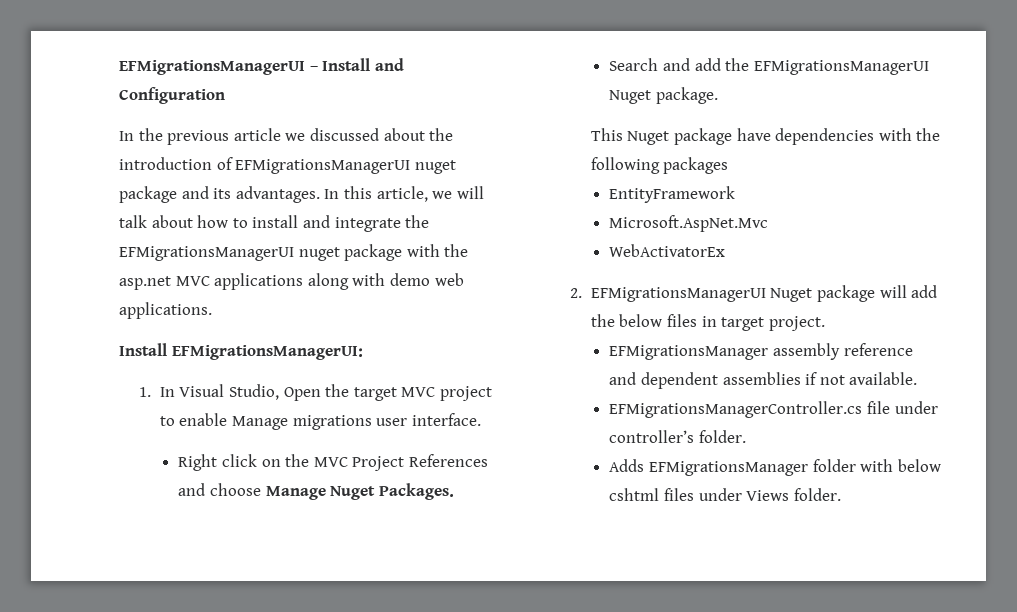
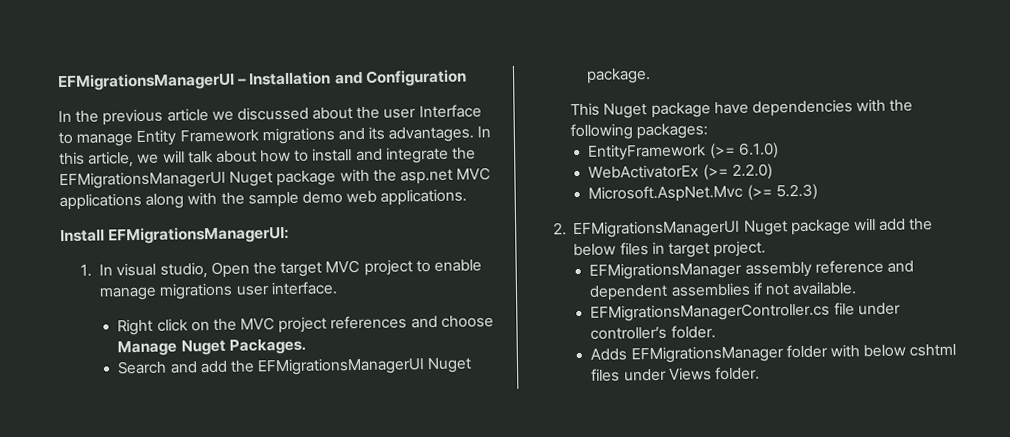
- EFMigrationsManagerUI – Install and Configuration
+ EFMigrationsManagerUI – Installation and Configuration
- In the previous article we discussed about the introduction of EFMigrationsManagerUI nuget package and its advantages.
+ In the previous article we discussed about the user Interface to manage Entity Framework migrations and its advantages.
- In this article, we will talk about how to install and integrate the EFMigrationsManagerUI nuget package with the asp.net MVC applications along with demo web applications.
+ In this article, we will talk about how to install and integrate the EFMigrationsManagerUI Nuget package with the asp.net MVC applications along with the sample demo web applications.
- 1. In Visual Studio, Open the target MVC project to enable Manage migrations user interface.
+ 1. In visual studio, Open the target MVC project to enable manage migrations user interface.
- Right click on the MVC Project References and choose Manage Nuget Packages.
+ Right click on the MVC project references and choose Manage Nuget Packages.
- This Nuget package have dependencies with the following packages
+ This Nuget package have dependencies with the following packages:
- EntityFramework
+ EntityFramework (>= 6.1.0)
+ WebActivatorEx (>= 2.2.0)
- Microsoft.AspNet.Mvc
- WebActivatorEx
+ Microsoft.AspNet.Mvc (>= 5.2.3)

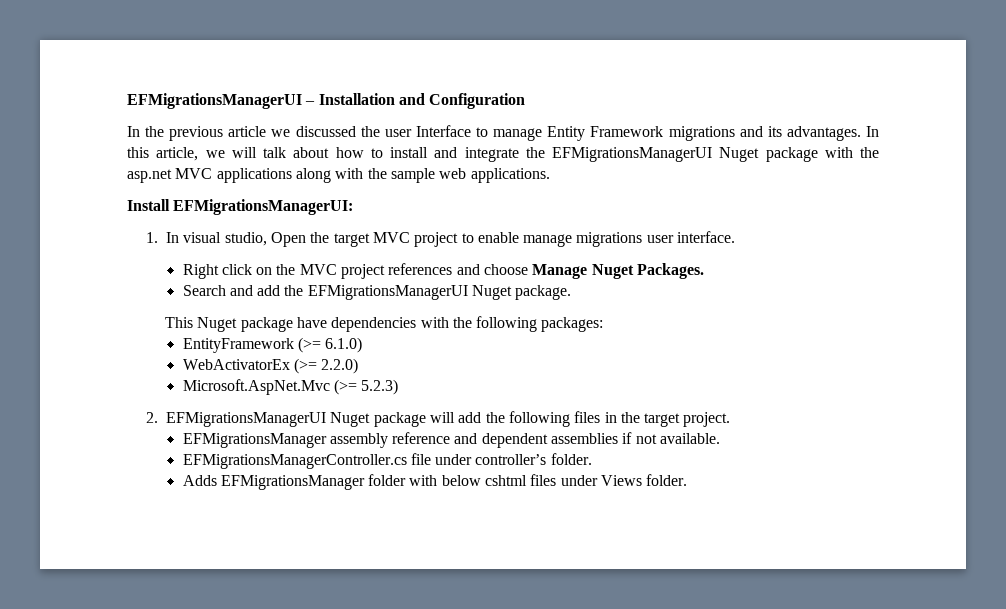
- In the previous article we discussed about the user Interface to manage Entity Framework migrations and its advantages.
+ In the previous article we discussed the user Interface to manage Entity Framework migrations and its advantages.
- In this article, we will talk about how to install and integrate the EFMigrationsManagerUI Nuget package with the asp.net MVC applications along with the sample demo web applications.
+ In this article, we will talk about how to install and integrate the EFMigrationsManagerUI Nuget package with the asp.net MVC applications along with the sample web applications.
- 2. EFMigrationsManagerUI Nuget package will add the below files in target project.
+ 2. EFMigrationsManagerUI Nuget package will add the following files in the target project.

